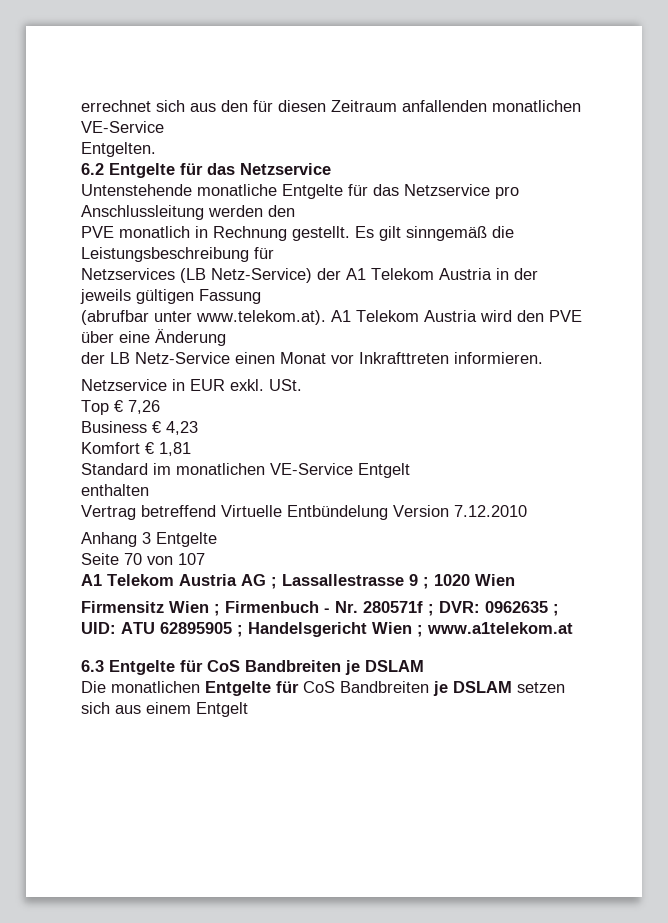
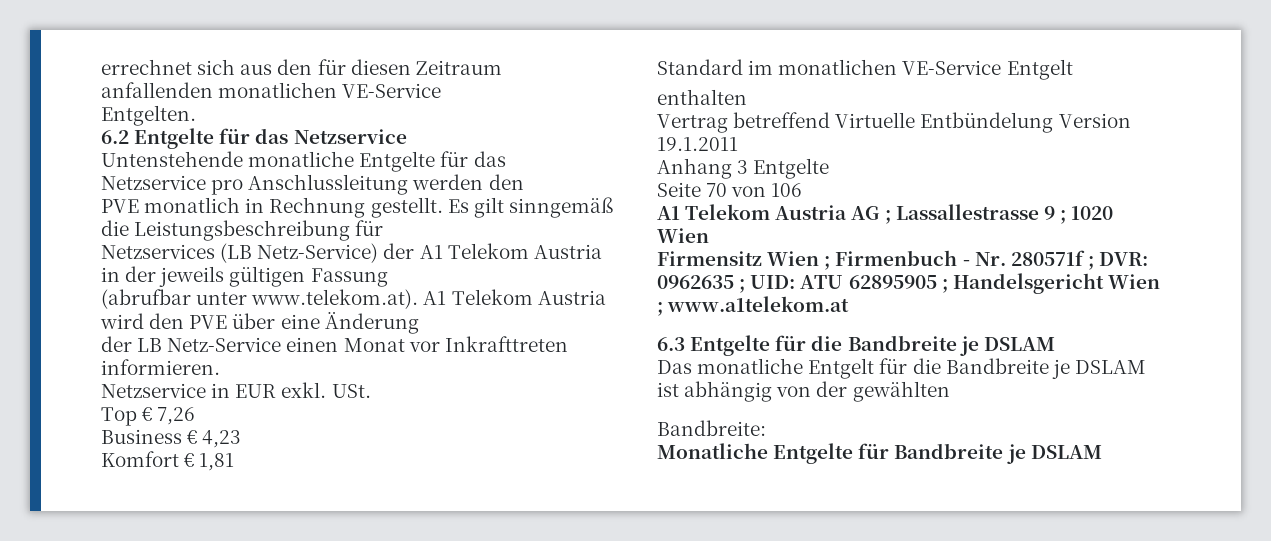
- Vertrag betreffend Virtuelle Entbündelung Version 7.12.2010
+ Vertrag betreffend Virtuelle Entbündelung Version 19.1.2011
- Seite 70 von 107
+ Seite 70 von 106
- 6.3 Entgelte für CoS Bandbreiten je DSLAM
+ 6.3 Entgelte für die Bandbreite je DSLAM
- Die monatlichen Entgelte für CoS Bandbreiten je DSLAM setzen sich aus einem Entgelt
+ Das monatliche Entgelt für die Bandbreite je DSLAM ist abhängig von der gewählten
+ Bandbreite:
+ Monatliche Entgelte für Bandbreite je DSLAM

